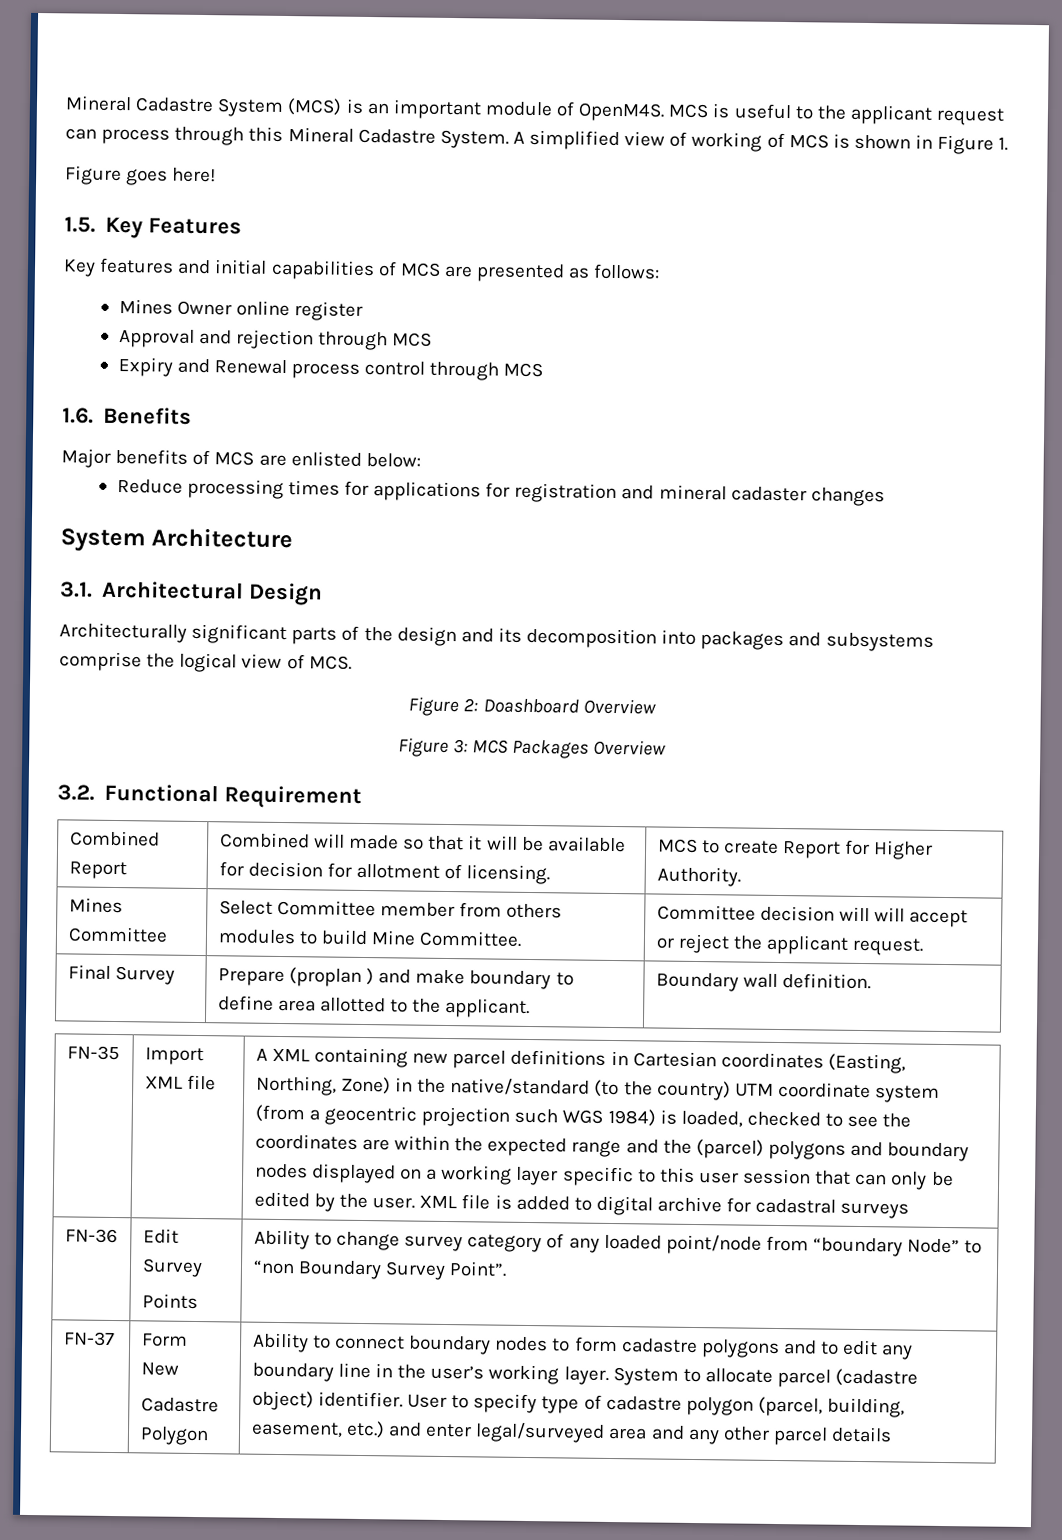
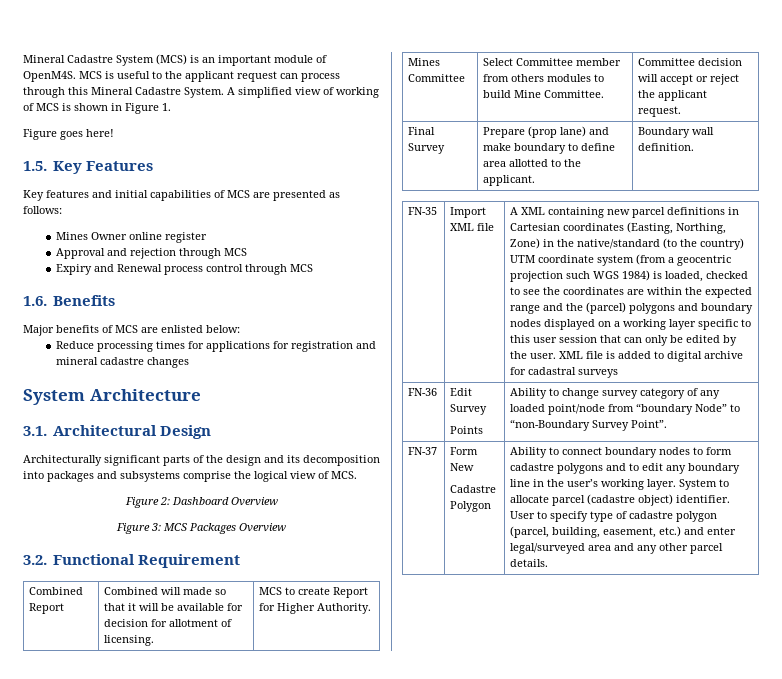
- Reduce processing times for applications for registration and mineral cadaster changes
+ Reduce processing times for applications for registration and mineral cadastre changes
- Figure 2: Doashboard Overview
+ Figure 2: Dashboard Overview
- Mines Committee | Select Committee member from others modules to build Mine Committee. | Committee decision will will accept or reject the applicant request.
+ Mines Committee | Select Committee member from others modules to build Mine Committee. | Committee decision will accept or reject the applicant request.
- Final Survey | Prepare (proplan ) and make boundary to define area allotted to the applicant. | Boundary wall definition.
+ Final Survey | Prepare (prop lane) and make boundary to define area allotted to the applicant. | Boundary wall definition.
  FN-36 | Edit Survey
- Points | Ability to change survey category of any loaded point/node from “boundary Node” to “non Boundary Survey Point”.
+ Points | Ability to change survey category of any loaded point/node from “boundary Node” to “non-Boundary Survey Point”.
- User to specify type of cadastre polygon (parcel, building, easement, etc.) and enter legal/surveyed area and any other parcel details
+ User to specify type of cadastre polygon (parcel, building, easement, etc.) and enter legal/surveyed area and any other parcel details.

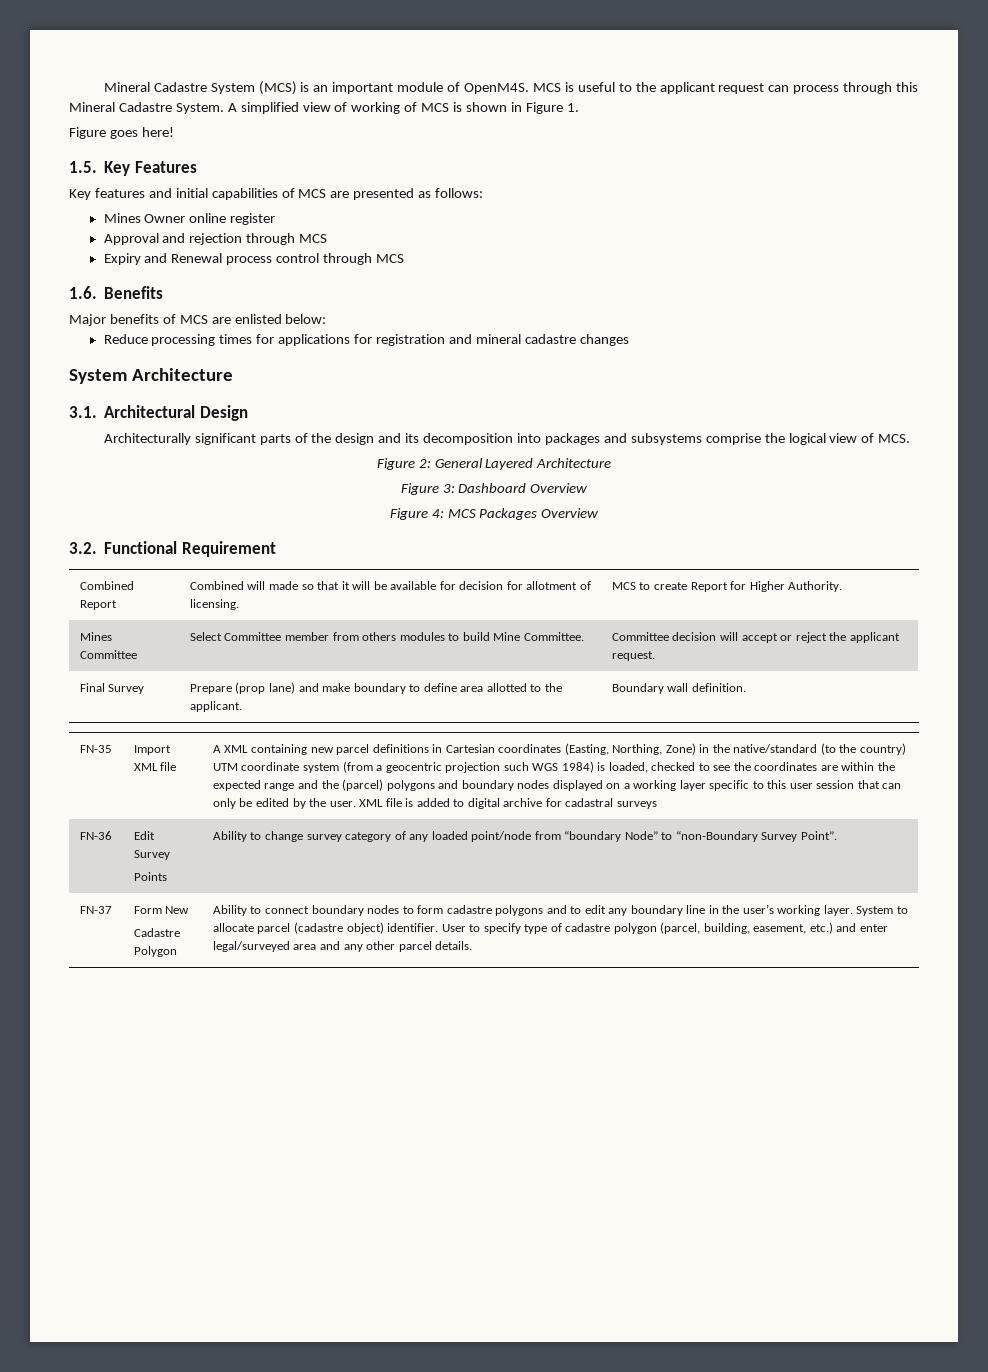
- Figure 2: Dashboard Overview
+ Figure 2: General Layered Architecture
+ Figure 3: Dashboard Overview
- Figure 3: MCS Packages Overview
+ Figure 4: MCS Packages Overview

